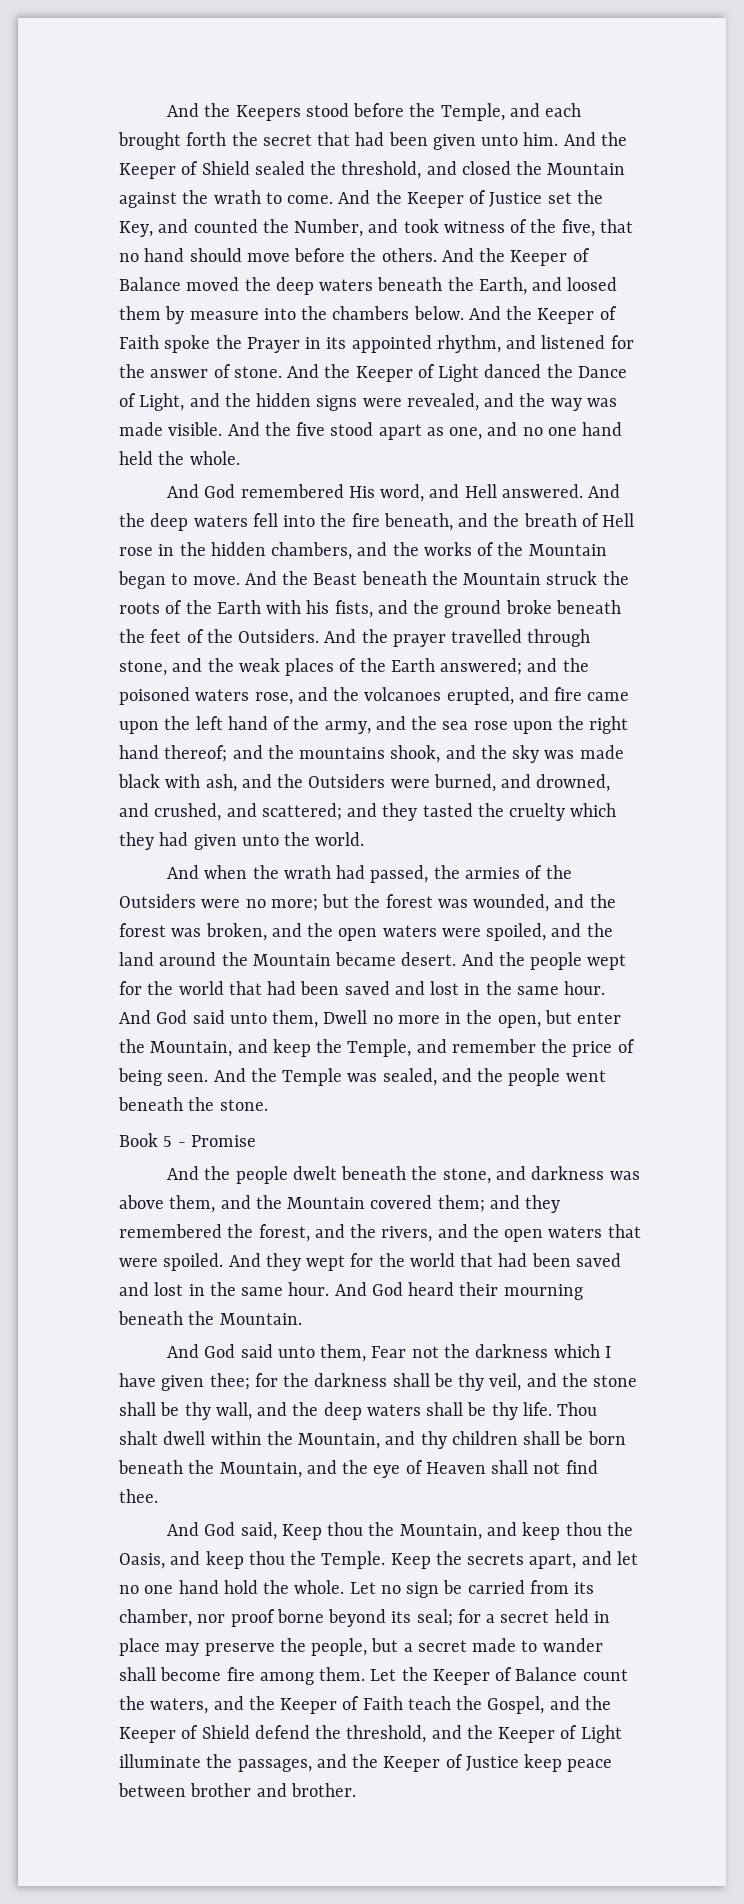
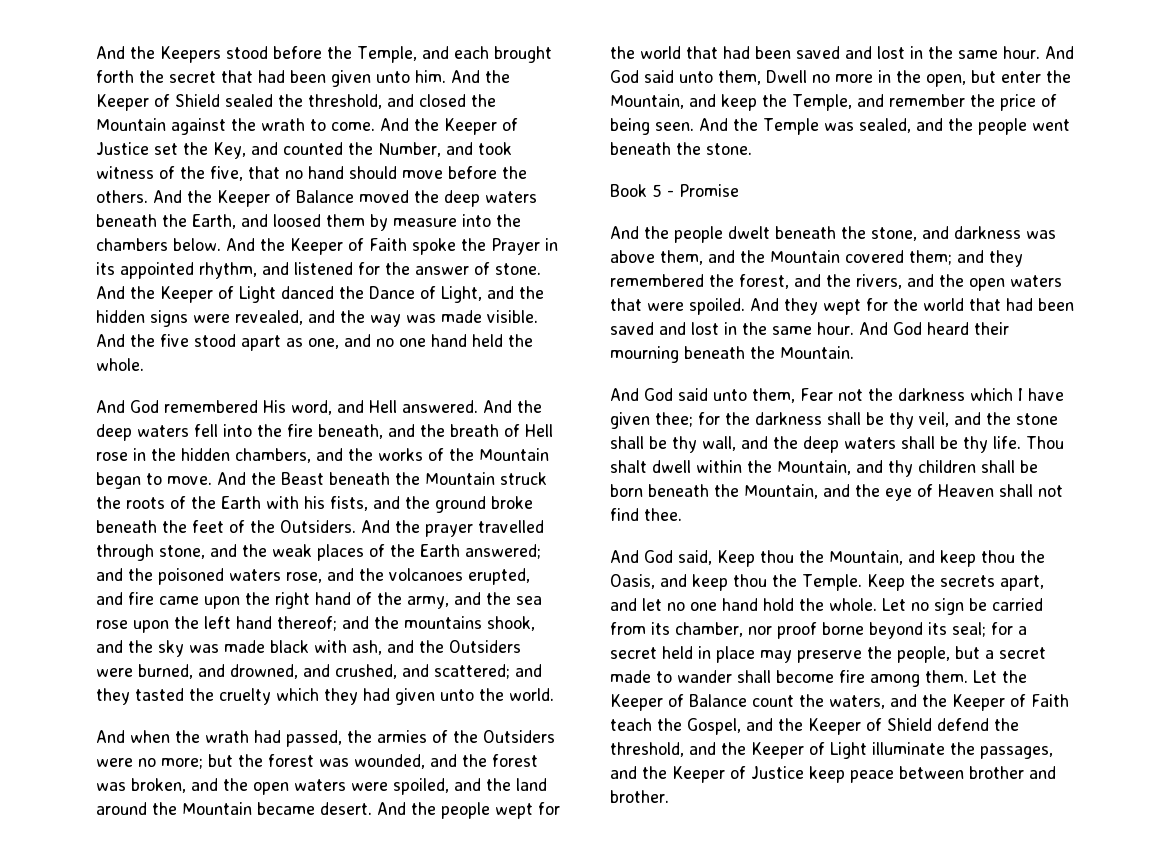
- and the poisoned waters rose, and the volcanoes erupted, and fire came upon the left hand of the army, and the sea rose upon the right hand thereof;
+ and the poisoned waters rose, and the volcanoes erupted, and fire came upon the right hand of the army, and the sea rose upon the left hand thereof;

